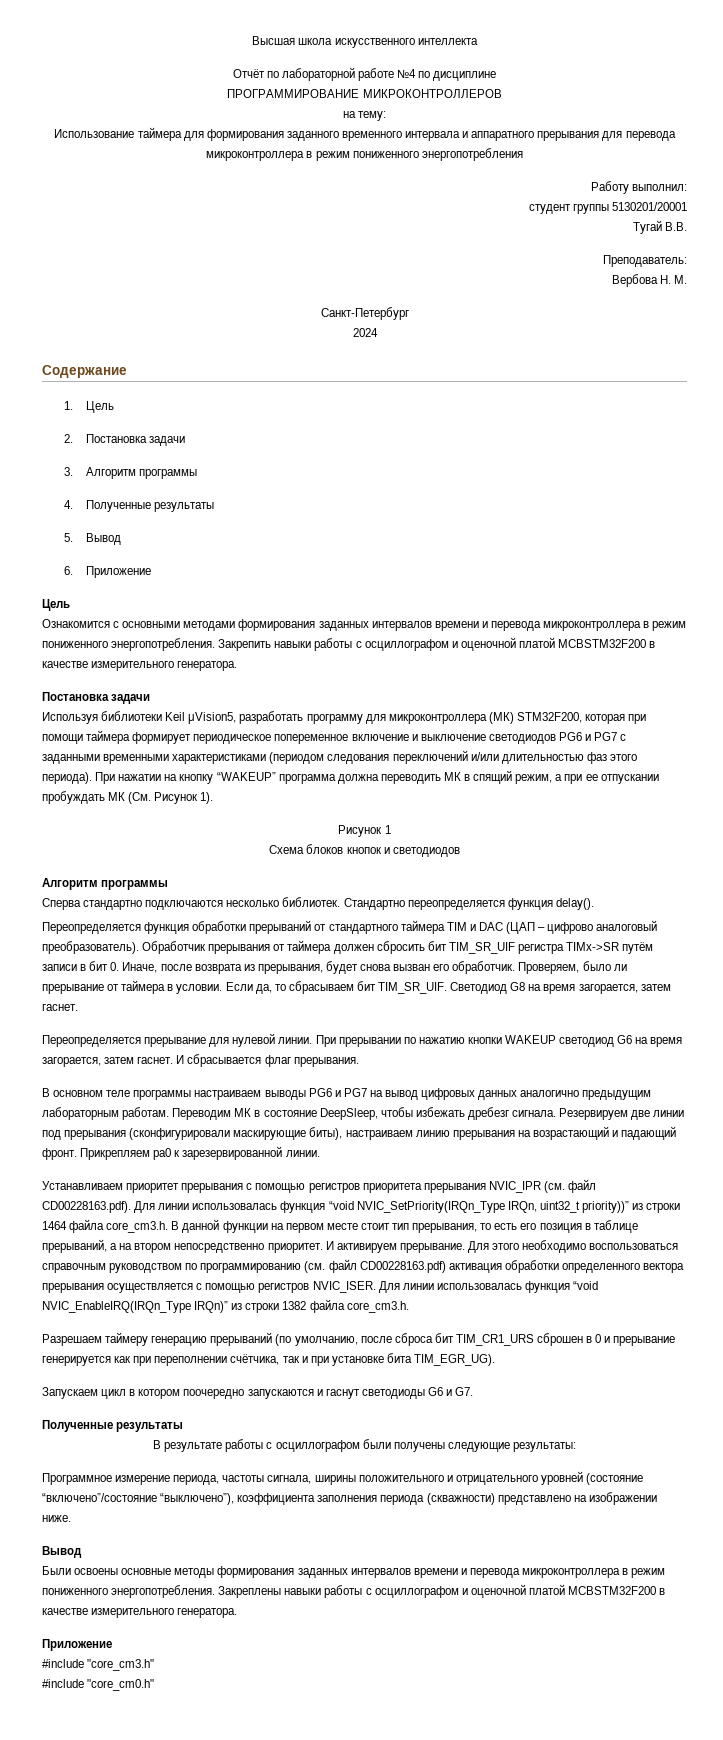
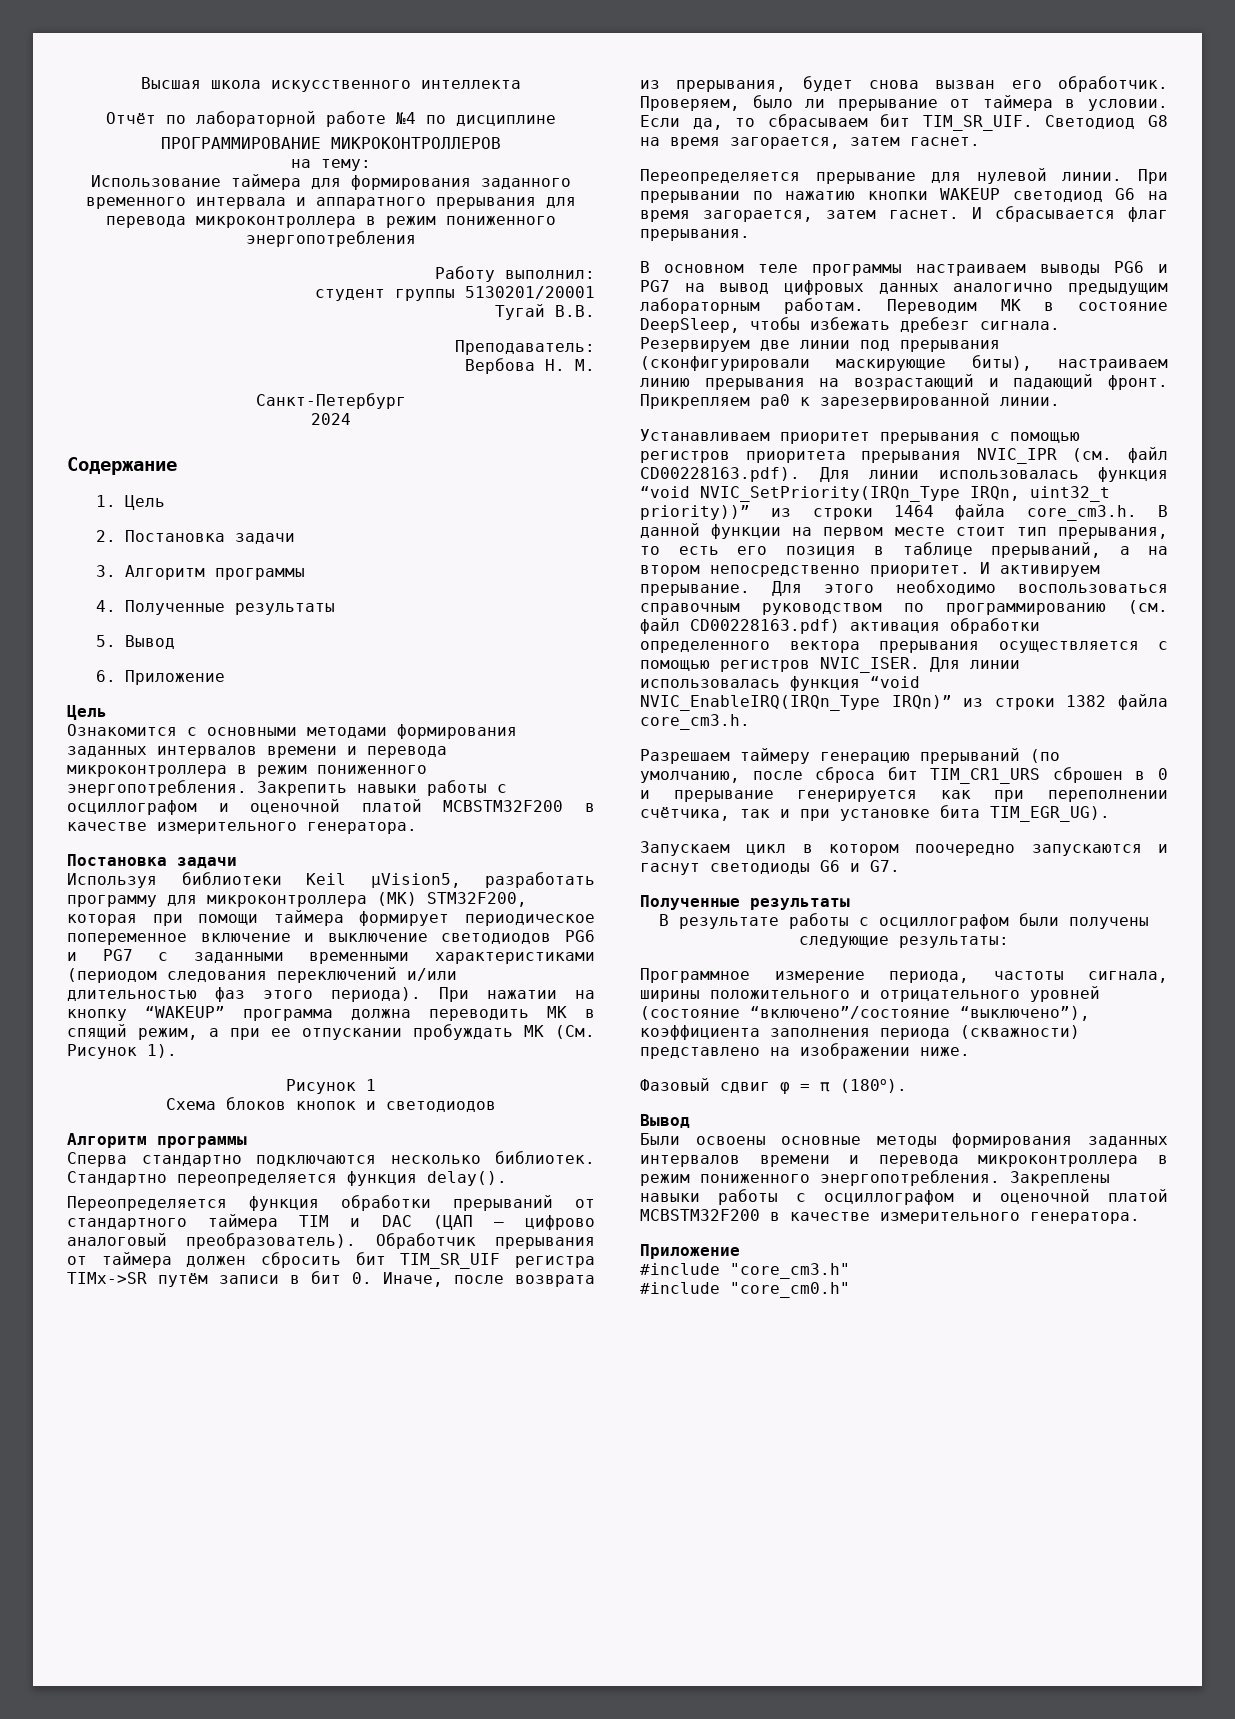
+ Фазовый сдвиг φ = π (180o).

